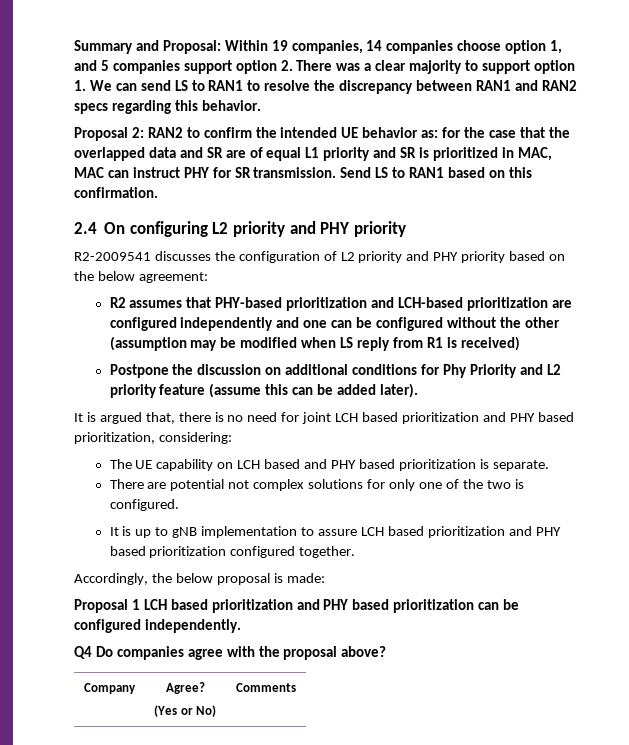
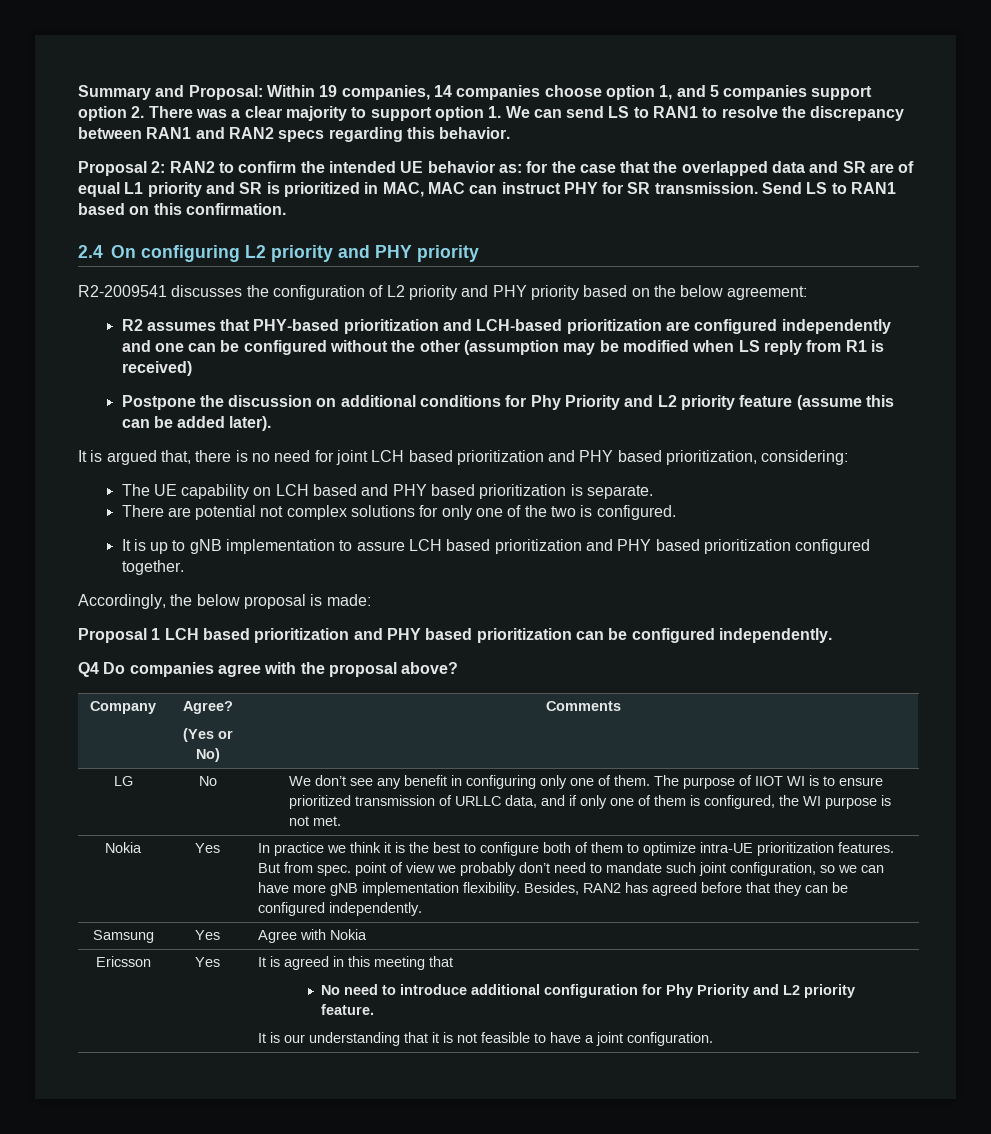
+ LG | No | We don’t see any benefit in configuring only one of them. The purpose of IIOT WI is to ensure prioritized transmission of URLLC data, and if only one of them is configured, the WI purpose is not met.
+ Nokia | Yes | In practice we think it is the best to configure both of them to optimize intra-UE prioritization features. But from spec. point of view we probably don’t need to mandate such joint configuration, so we can have more gNB implementation flexibility. Besides, RAN2 has agreed before that they can be configured independently.
+ Samsung | Yes | Agree with Nokia
+ Ericsson | Yes | It is agreed in this meeting that
+ No need to introduce additional configuration for Phy Priority and L2 priority feature.
+ It is our understanding that it is not feasible to have a joint configuration.

